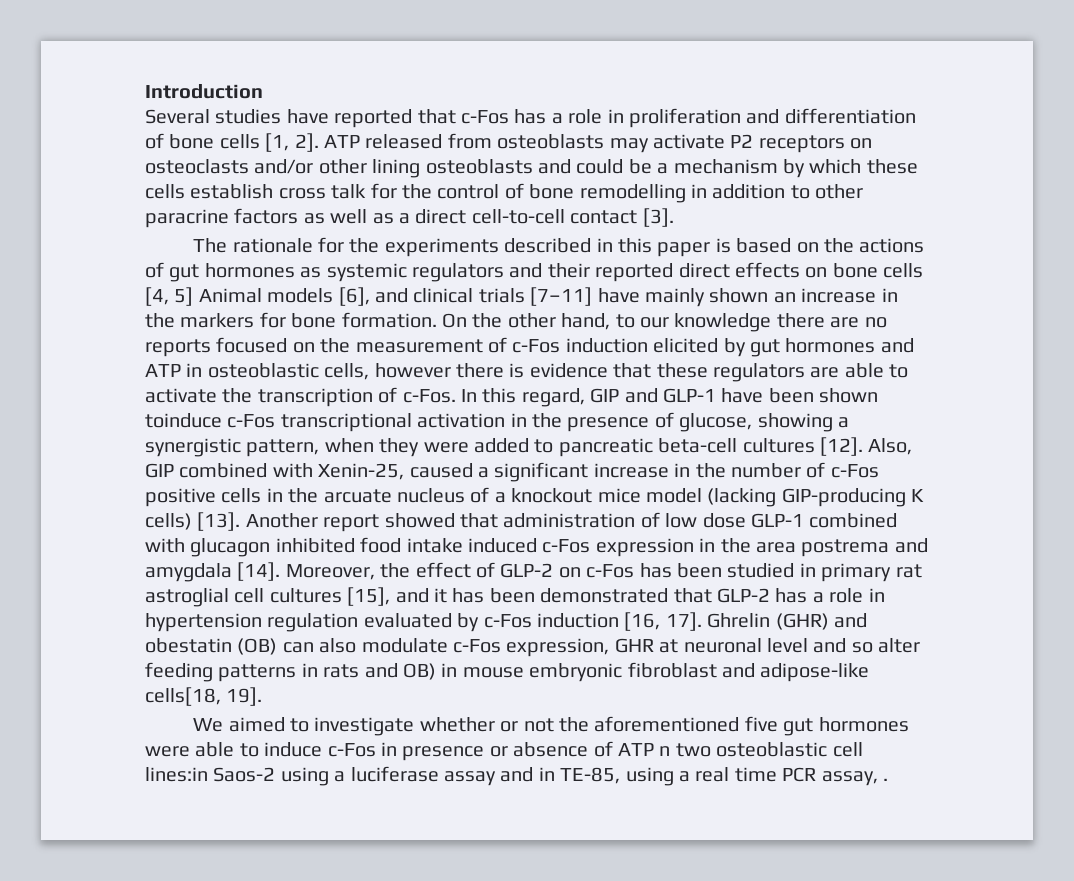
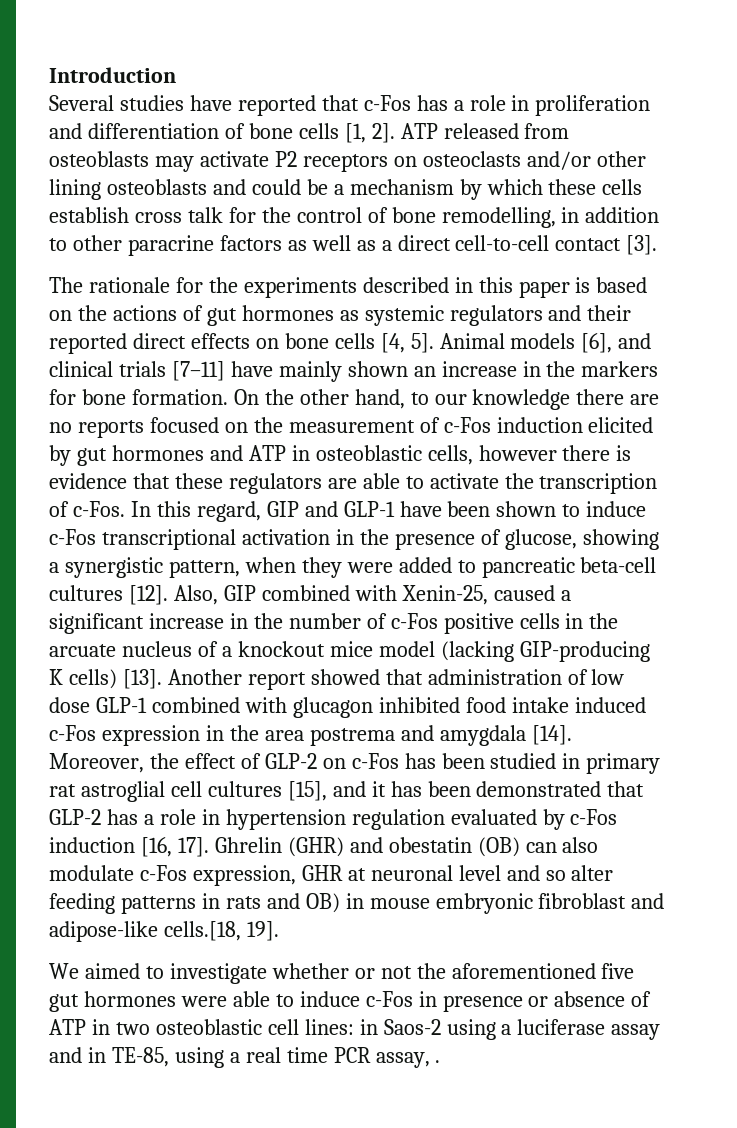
- ATP released from osteoblasts may activate P2 receptors on osteoclasts and/or other lining osteoblasts and could be a mechanism by which these cells establish cross talk for the control of bone remodelling in addition to other paracrine factors as well as a direct cell-to-cell contact [3].
+ ATP released from osteoblasts may activate P2 receptors on osteoclasts and/or other lining osteoblasts and could be a mechanism by which these cells establish cross talk for the control of bone remodelling, in addition to other paracrine factors as well as a direct cell-to-cell contact [3].
- The rationale for the experiments described in this paper is based on the actions of gut hormones as systemic regulators and their reported direct effects on bone cells [4, 5] Animal models [6], and clinical trials [7–11] have mainly shown an increase in the markers for bone formation.
+ The rationale for the experiments described in this paper is based on the actions of gut hormones as systemic regulators and their reported direct effects on bone cells [4, 5]. Animal models [6], and clinical trials [7–11] have mainly shown an increase in the markers for bone formation.
- In this regard, GIP and GLP-1 have been shown toinduce c-Fos transcriptional activation in the presence of glucose, showing a synergistic pattern, when they were added to pancreatic beta-cell cultures [12].
+ In this regard, GIP and GLP-1 have been shown to induce c-Fos transcriptional activation in the presence of glucose, showing a synergistic pattern, when they were added to pancreatic beta-cell cultures [12].
- Ghrelin (GHR) and obestatin (OB) can also modulate c-Fos expression, GHR at neuronal level and so alter feeding patterns in rats and OB) in mouse embryonic fibroblast and adipose-like cells[18, 19].
+ Ghrelin (GHR) and obestatin (OB) can also modulate c-Fos expression, GHR at neuronal level and so alter feeding patterns in rats and OB) in mouse embryonic fibroblast and adipose-like cells.[18, 19].
- We aimed to investigate whether or not the aforementioned five gut hormones were able to induce c-Fos in presence or absence of ATP n two osteoblastic cell lines:in Saos-2 using a luciferase assay and in TE-85, using a real time PCR assay, .
+ We aimed to investigate whether or not the aforementioned five gut hormones were able to induce c-Fos in presence or absence of ATP in two osteoblastic cell lines: in Saos-2 using a luciferase assay and in TE-85, using a real time PCR assay, .

